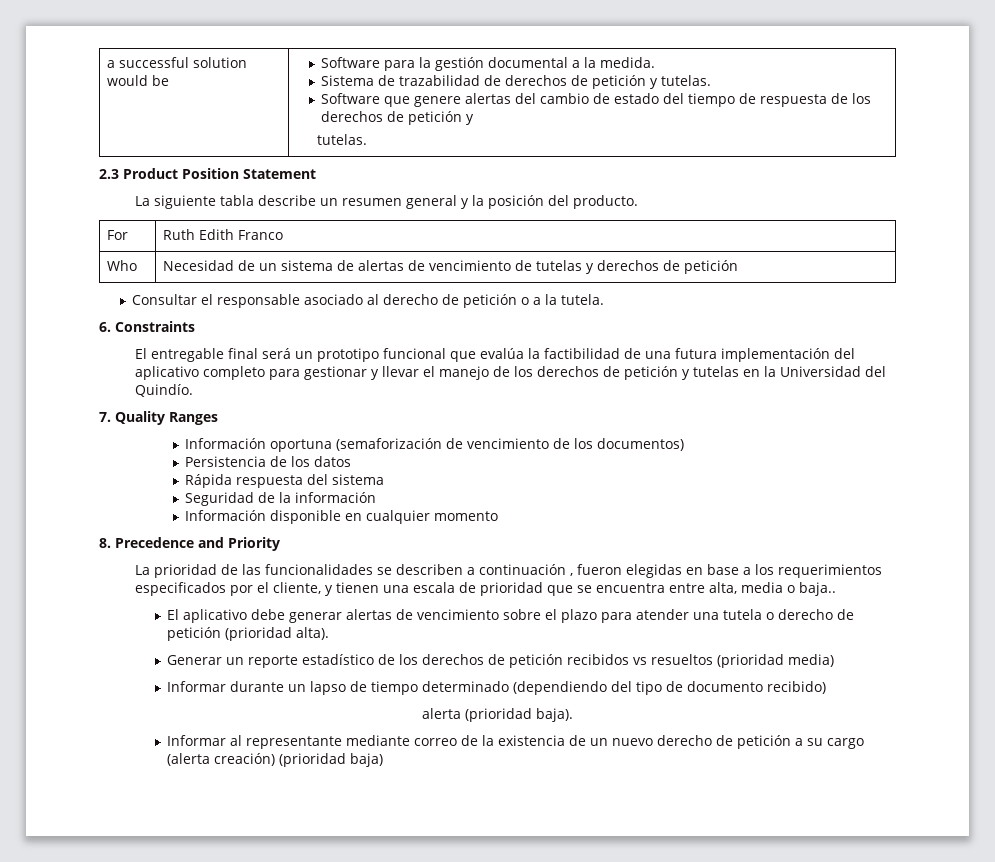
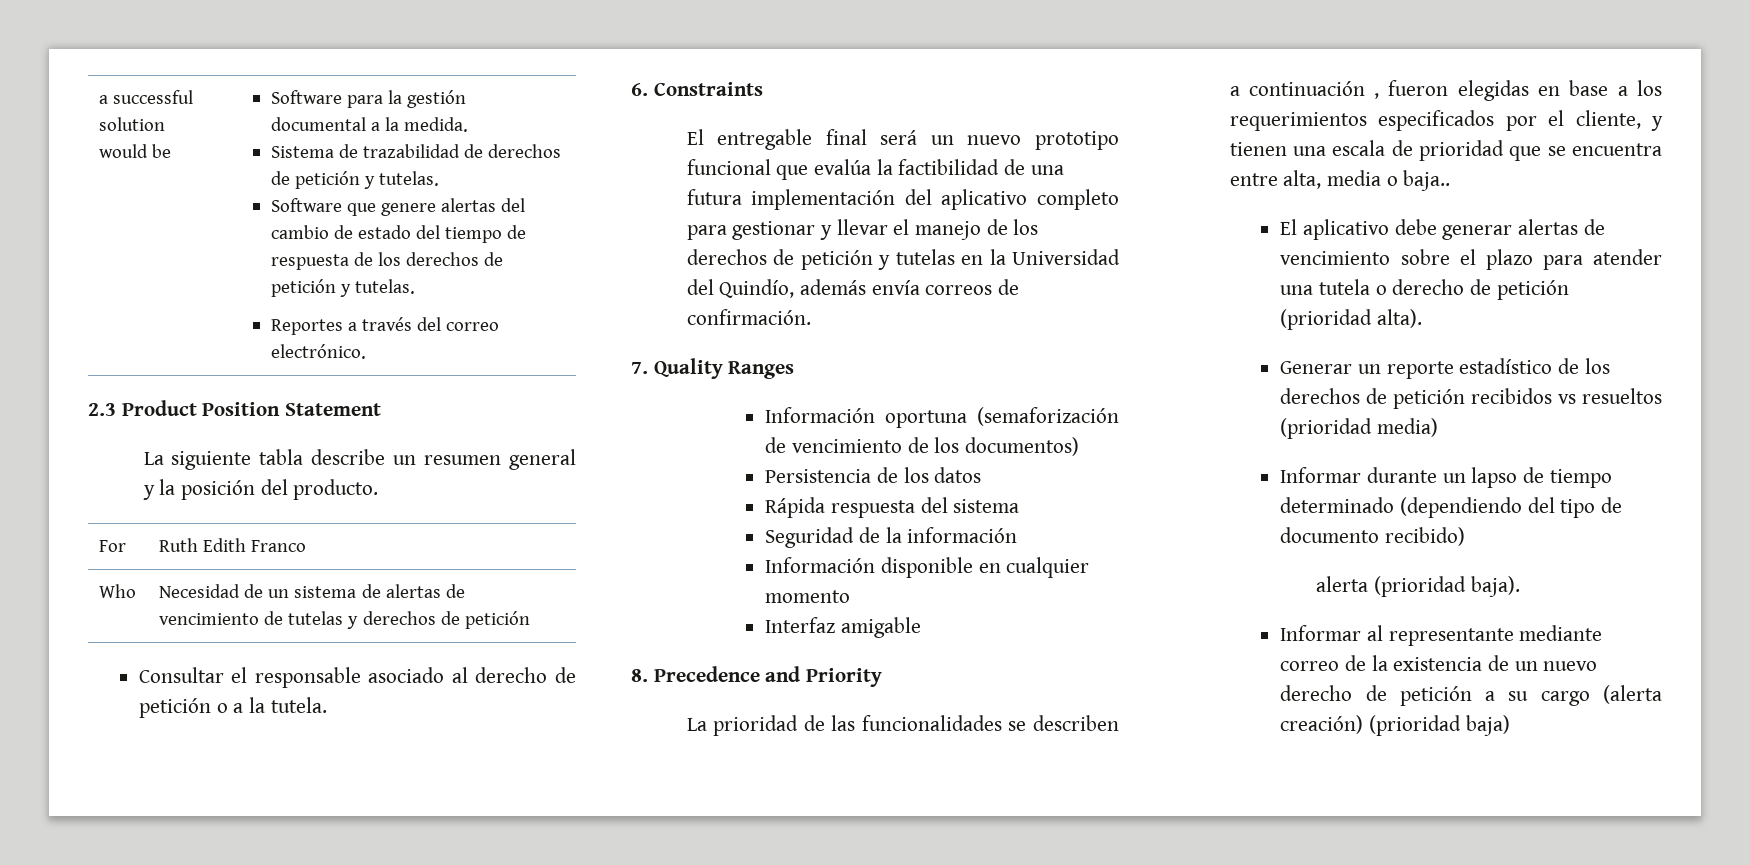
- Software que genere alertas del cambio de estado del tiempo de respuesta de los derechos de petición y
- tutelas.
+ Software que genere alertas del cambio de estado del tiempo de respuesta de los derechos de petición y tutelas.
+ Reportes a través del correo electrónico.
- El entregable final será un prototipo funcional que evalúa la factibilidad de una futura implementación del aplicativo completo para gestionar y llevar el manejo de los derechos de petición y tutelas en la Universidad del Quindío.
+ El entregable final será un nuevo prototipo funcional que evalúa la factibilidad de una futura implementación del aplicativo completo para gestionar y llevar el manejo de los derechos de petición y tutelas en la Universidad del Quindío, además envía correos de confirmación.
+ Interfaz amigable

